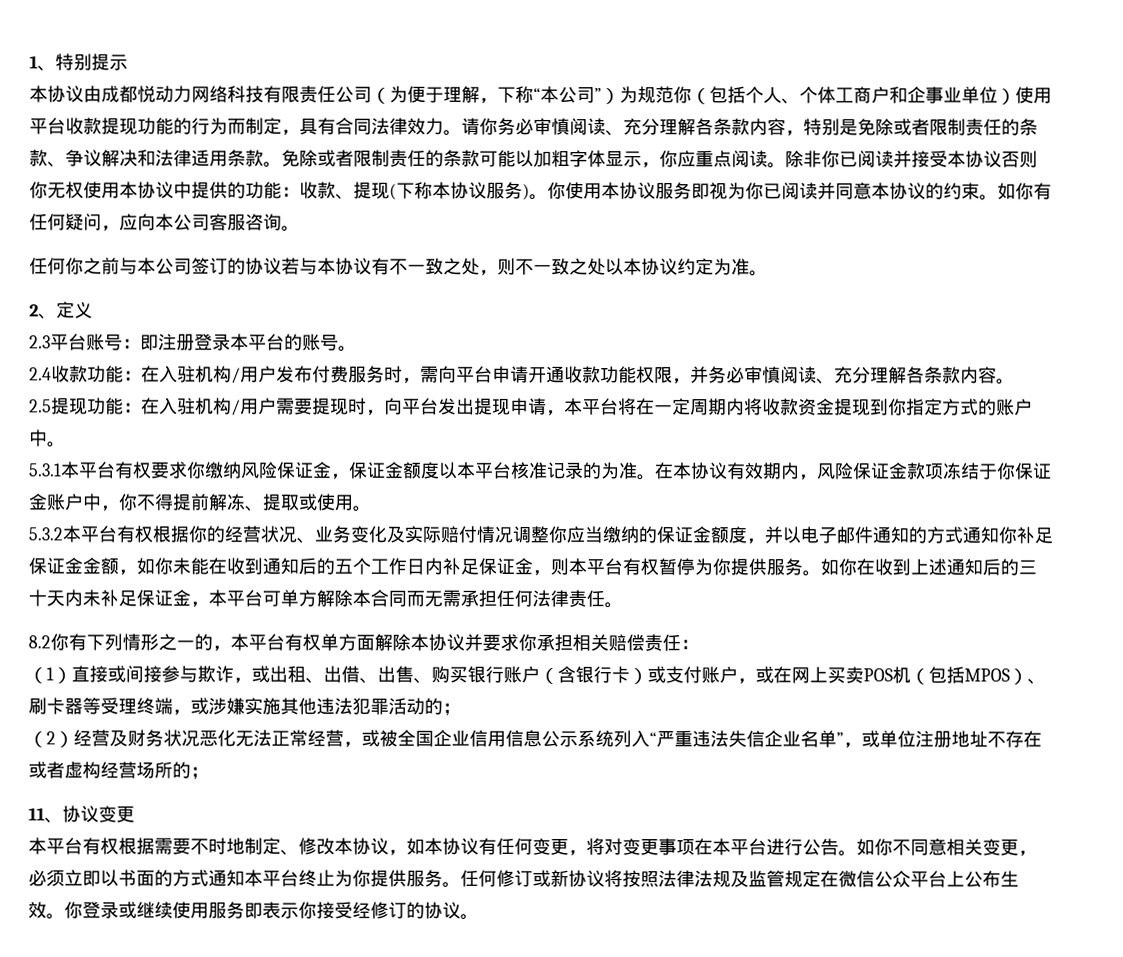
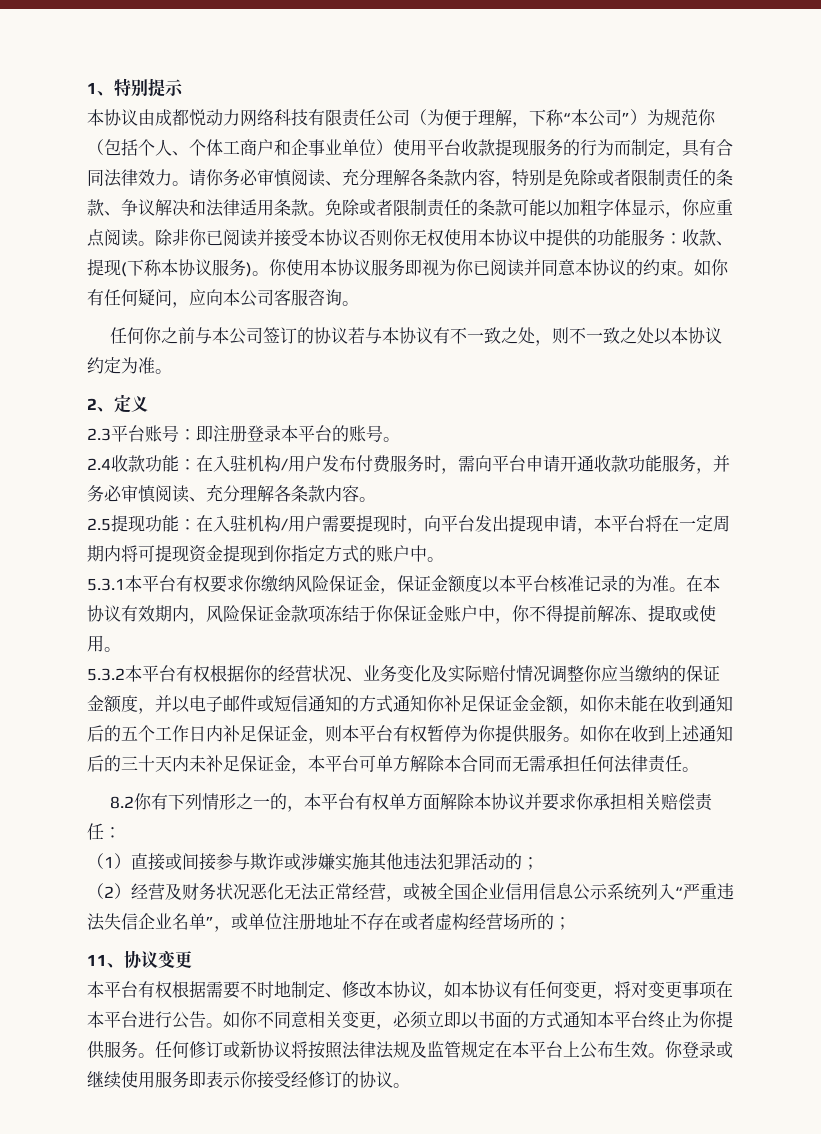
- 本协议由成都悦动力网络科技有限责任公司（为便于理解，下称“本公司”）为规范你（包括个人、个体工商户和企事业单位）使用平台收款提现功能的行为而制定，具有合同法律效力。
+ 本协议由成都悦动力网络科技有限责任公司（为便于理解，下称“本公司”）为规范你（包括个人、个体工商户和企事业单位）使用平台收款提现服务的行为而制定，具有合同法律效力。
- 除非你已阅读并接受本协议否则你无权使用本协议中提供的功能：收款、提现(下称本协议服务)。
+ 除非你已阅读并接受本协议否则你无权使用本协议中提供的功能服务：收款、提现(下称本协议服务)。
- 2.4收款功能：在入驻机构/用户发布付费服务时，需向平台申请开通收款功能权限，并务必审慎阅读、充分理解各条款内容。
+ 2.4收款功能：在入驻机构/用户发布付费服务时，需向平台申请开通收款功能服务，并务必审慎阅读、充分理解各条款内容。
- 2.5提现功能：在入驻机构/用户需要提现时，向平台发出提现申请，本平台将在一定周期内将收款资金提现到你指定方式的账户中。
+ 2.5提现功能：在入驻机构/用户需要提现时，向平台发出提现申请，本平台将在一定周期内将可提现资金提现到你指定方式的账户中。
- 5.3.2本平台有权根据你的经营状况、业务变化及实际赔付情况调整你应当缴纳的保证金额度，并以电子邮件通知的方式通知你补足保证金金额，如你未能在收到通知后的五个工作日内补足保证金，则本平台有权暂停为你提供服务。
+ 5.3.2本平台有权根据你的经营状况、业务变化及实际赔付情况调整你应当缴纳的保证金额度，并以电子邮件或短信通知的方式通知你补足保证金金额，如你未能在收到通知后的五个工作日内补足保证金，则本平台有权暂停为你提供服务。
- （1）直接或间接参与欺诈，或出租、出借、出售、购买银行账户（含银行卡）或支付账户，或在网上买卖POS机（包括MPOS）、刷卡器等受理终端，或涉嫌实施其他违法犯罪活动的；
+ （1）直接或间接参与欺诈或涉嫌实施其他违法犯罪活动的；
- 任何修订或新协议将按照法律法规及监管规定在微信公众平台上公布生效。
+ 任何修订或新协议将按照法律法规及监管规定在本平台上公布生效。

